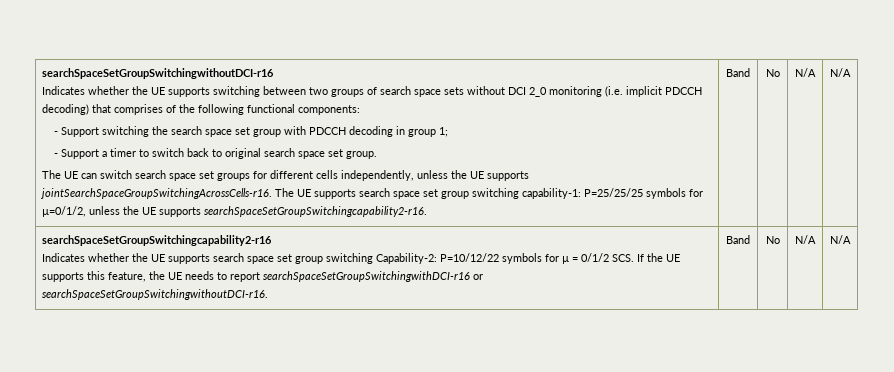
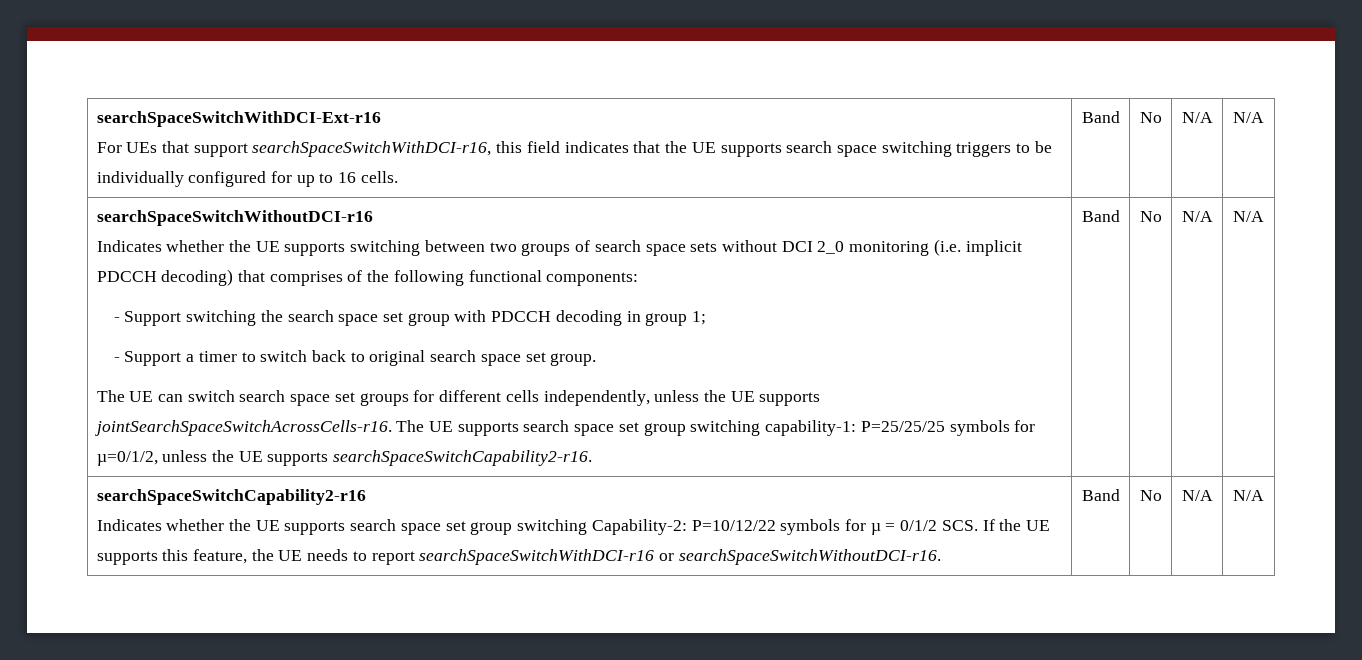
- searchSpaceSetGroupSwitchingwithoutDCI-r16
+ searchSpaceSwitchWithDCI-Ext-r16
+ For UEs that support searchSpaceSwitchWithDCI-r16, this field indicates that the UE supports search space switching triggers to be individually configured for up to 16 cells. | Band | No | N/A | N/A
+ searchSpaceSwitchWithoutDCI-r16
- The UE can switch search space set groups for different cells independently, unless the UE supports jointSearchSpaceGroupSwitchingAcrossCells-r16.
+ The UE can switch search space set groups for different cells independently, unless the UE supports jointSearchSpaceSwitchAcrossCells-r16.
- The UE supports search space set group switching capability-1: P=25/25/25 symbols for µ=0/1/2, unless the UE supports searchSpaceSetGroupSwitchingcapability2-r16. | Band | No | N/A | N/A
- searchSpaceSetGroupSwitchingcapability2-r16
- Indicates whether the UE supports search space set group switching Capability-2: P=10/12/22 symbols for µ = 0/1/2 SCS. If the UE supports this feature, the UE needs to report searchSpaceSetGroupSwitchingwithDCI-r16 or searchSpaceSetGroupSwitchingwithoutDCI-r16. | Band | No | N/A | N/A
+ The UE supports search space set group switching capability-1: P=25/25/25 symbols for µ=0/1/2, unless the UE supports searchSpaceSwitchCapability2-r16. | Band | No | N/A | N/A
+ searchSpaceSwitchCapability2-r16
+ Indicates whether the UE supports search space set group switching Capability-2: P=10/12/22 symbols for µ = 0/1/2 SCS. If the UE supports this feature, the UE needs to report searchSpaceSwitchWithDCI-r16 or searchSpaceSwitchWithoutDCI-r16. | Band | No | N/A | N/A

